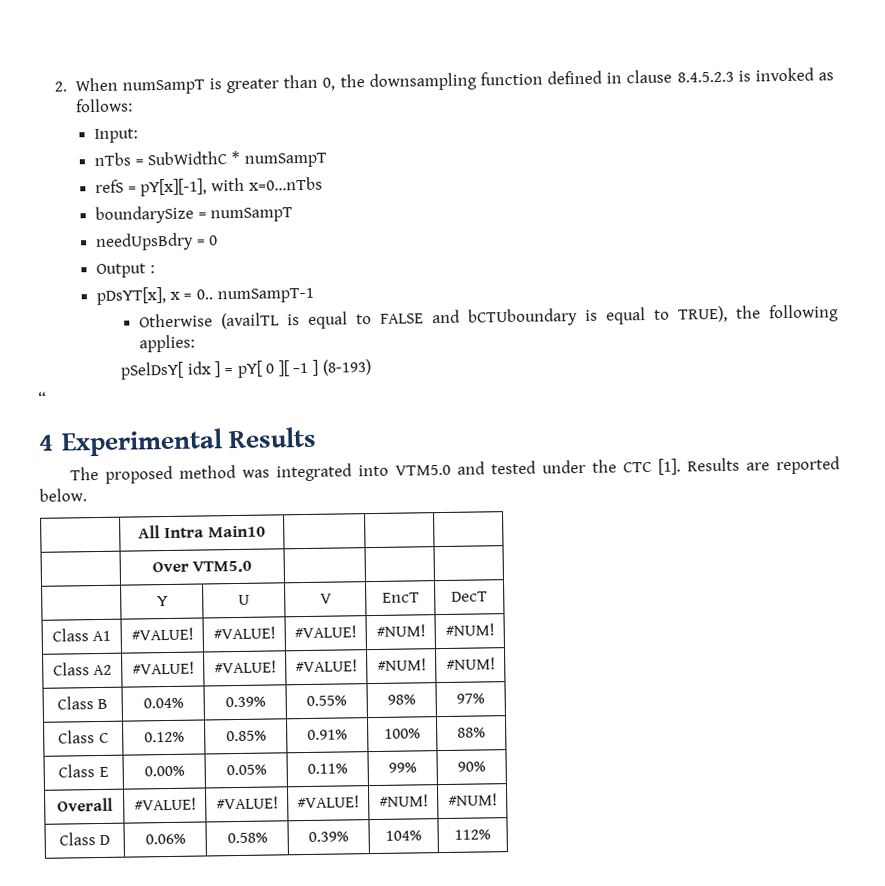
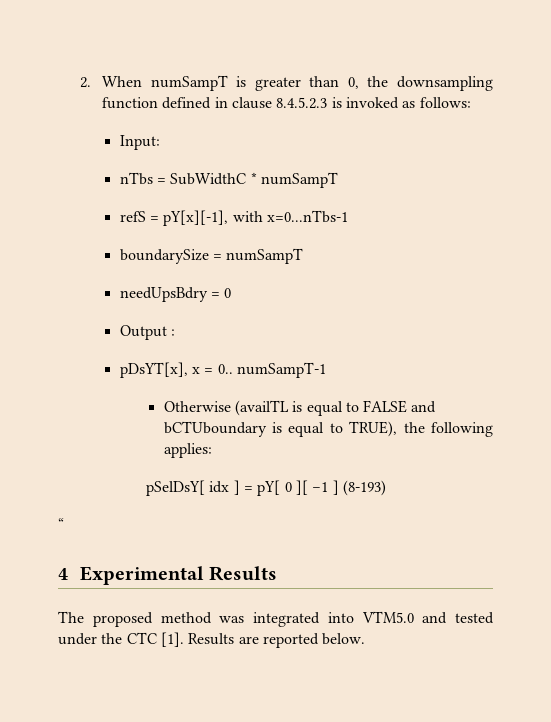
- refS = pY[x][-1], with x=0...nTbs
+ refS = pY[x][-1], with x=0...nTbs-1
- | All Intra Main10 | | |
- | Over VTM5.0 | | |
- | Y | U | V | EncT | DecT
- Class A1 | #VALUE! | #VALUE! | #VALUE! | #NUM! | #NUM!
- Class A2 | #VALUE! | #VALUE! | #VALUE! | #NUM! | #NUM!
- Class B | 0.04% | 0.39% | 0.55% | 98% | 97%
- Class C | 0.12% | 0.85% | 0.91% | 100% | 88%
- Class E | 0.00% | 0.05% | 0.11% | 99% | 90%
- Overall | #VALUE! | #VALUE! | #VALUE! | #NUM! | #NUM!
- Class D | 0.06% | 0.58% | 0.39% | 104% | 112%

